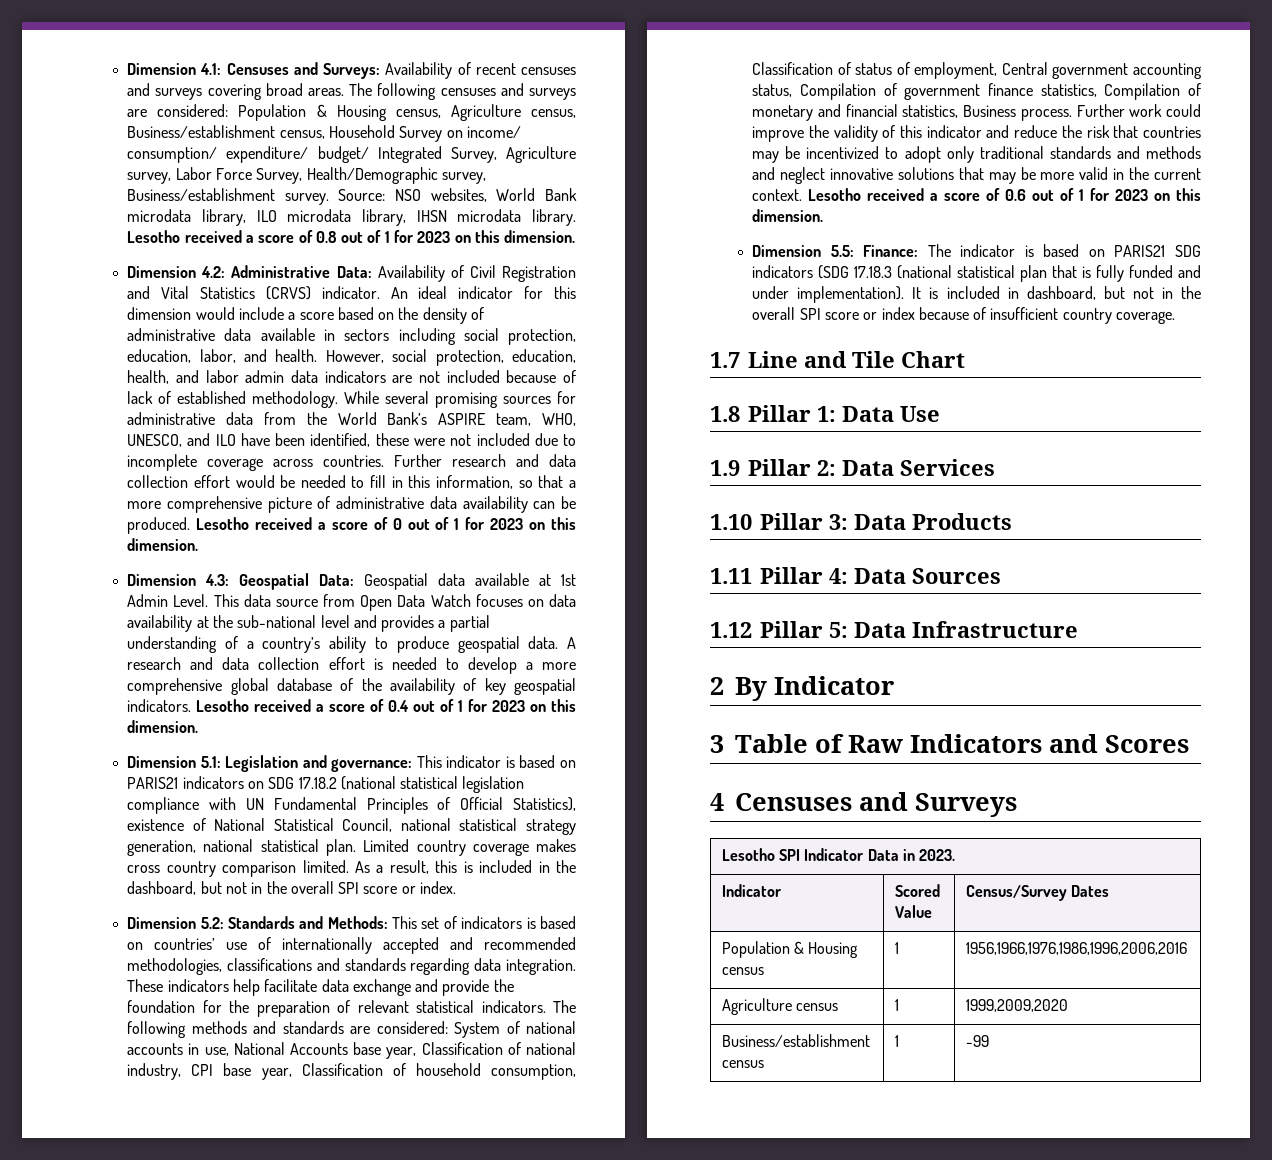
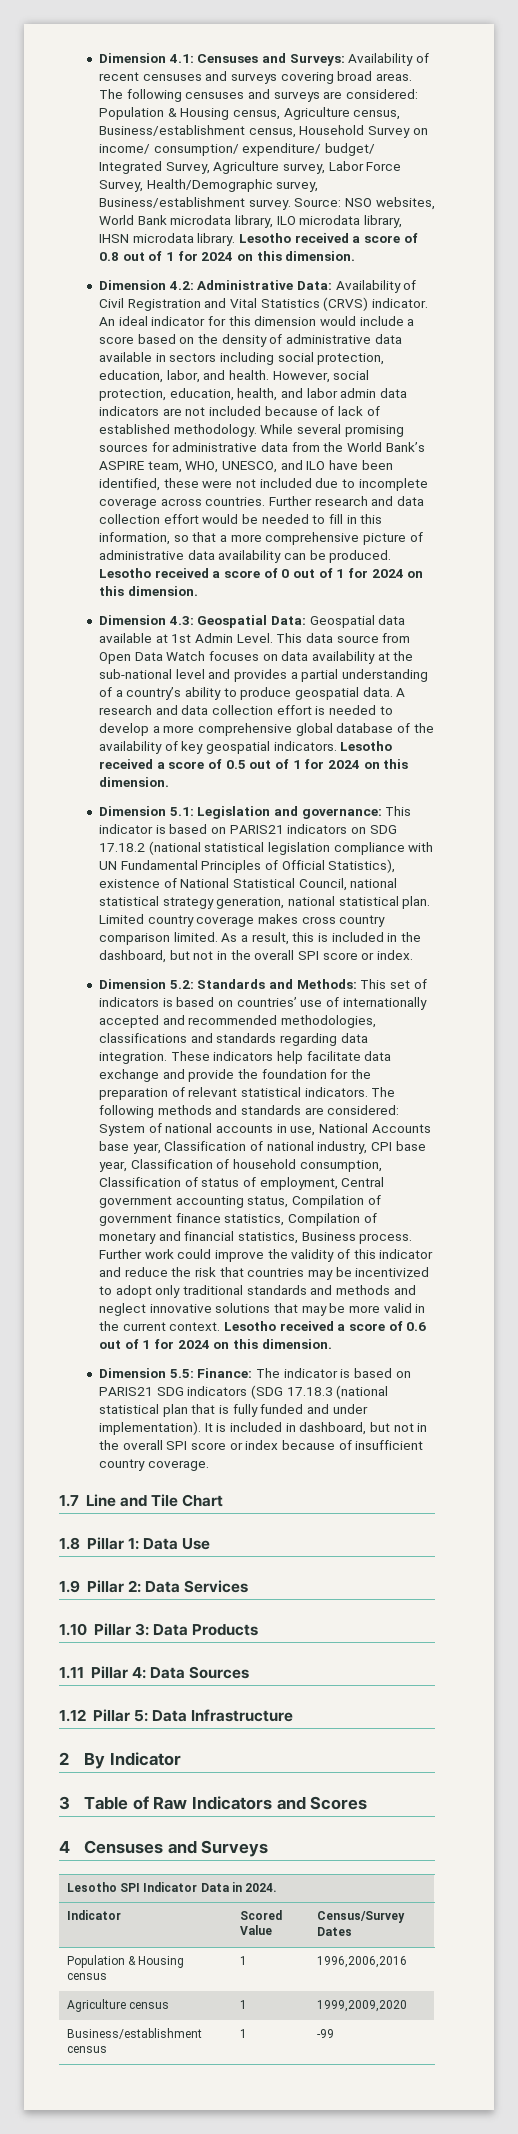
- Lesotho received a score of 0.8 out of 1 for 2023 on this dimension.
+ Lesotho received a score of 0.8 out of 1 for 2024 on this dimension.
- Lesotho received a score of 0 out of 1 for 2023 on this dimension.
+ Lesotho received a score of 0 out of 1 for 2024 on this dimension.
- Lesotho received a score of 0.4 out of 1 for 2023 on this dimension.
+ Lesotho received a score of 0.5 out of 1 for 2024 on this dimension.
- Lesotho received a score of 0.6 out of 1 for 2023 on this dimension.
+ Lesotho received a score of 0.6 out of 1 for 2024 on this dimension.
- Lesotho SPI Indicator Data in 2023.
+ Lesotho SPI Indicator Data in 2024.
- Population & Housing census | 1 | 1956,1966,1976,1986,1996,2006,2016
+ Population & Housing census | 1 | 1996,2006,2016

